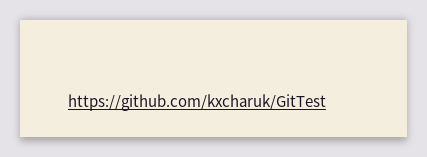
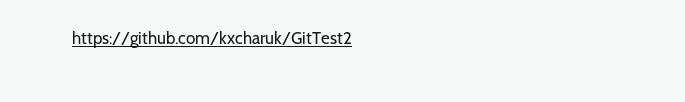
- https://github.com/kxcharuk/GitTest
+ https://github.com/kxcharuk/GitTest2

